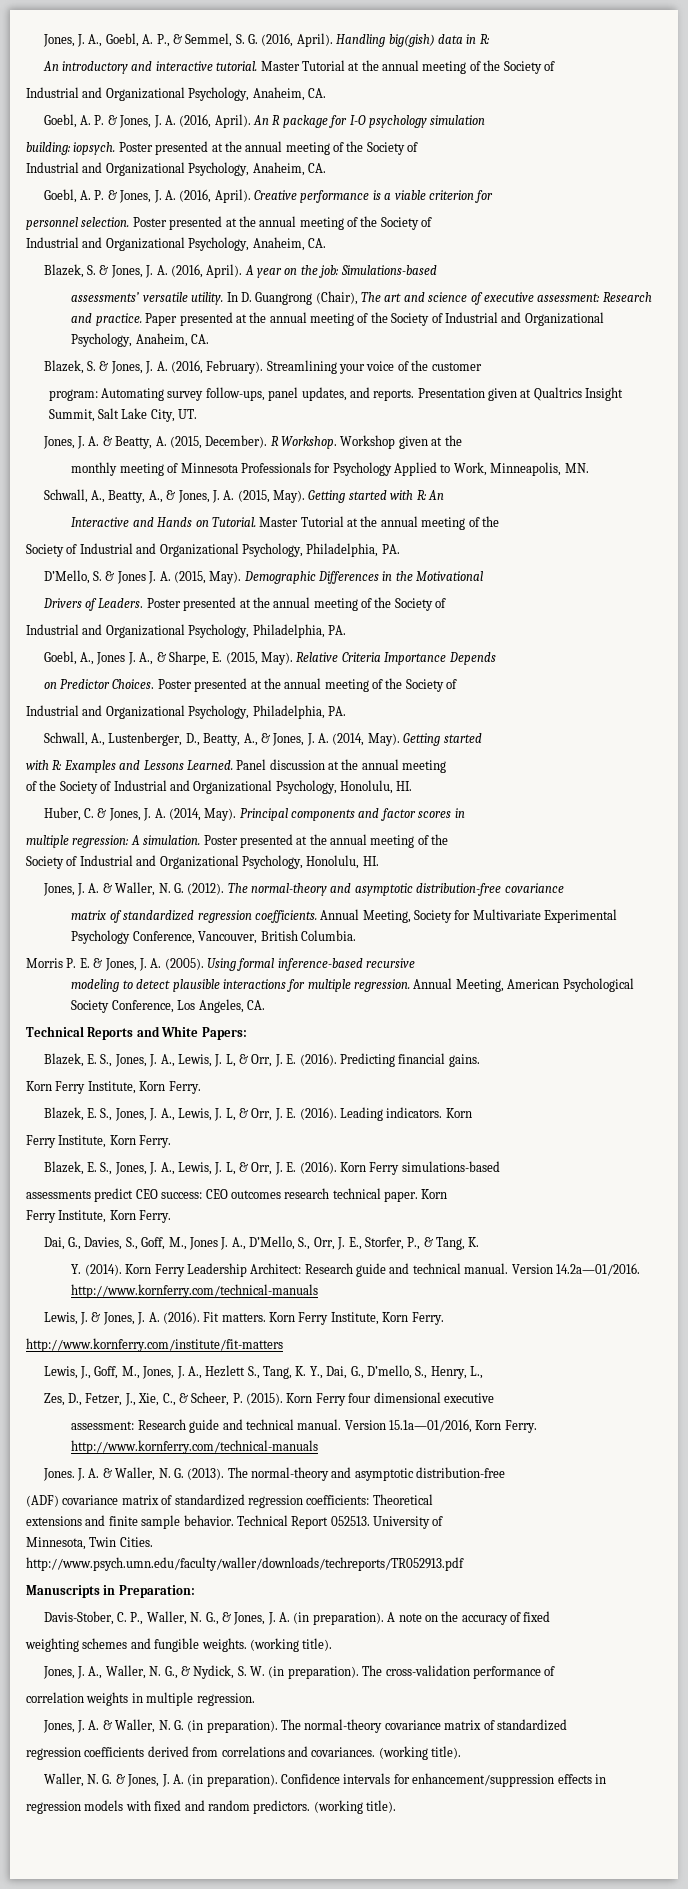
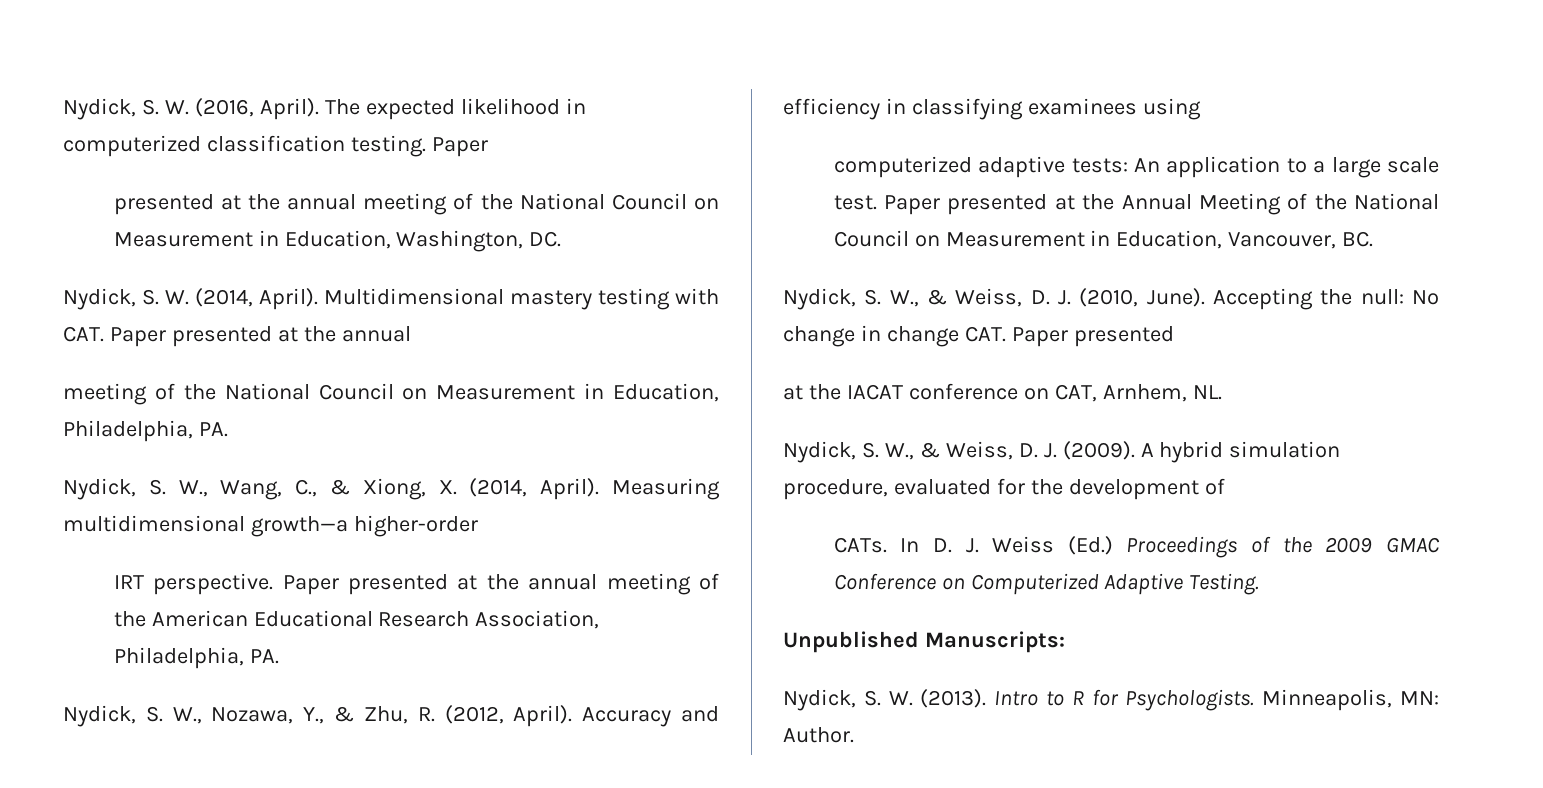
- Jones, J. A., Goebl, A. P., & Semmel, S. G. (2016, April). Handling big(gish) data in R:
- An introductory and interactive tutorial. Master Tutorial at the annual meeting of the Society of
- Industrial and Organizational Psychology, Anaheim, CA.
- Goebl, A. P. & Jones, J. A. (2016, April). An R package for I-O psychology simulation
- building: iopsych. Poster presented at the annual meeting of the Society of
- Industrial and Organizational Psychology, Anaheim, CA.
- Goebl, A. P. & Jones, J. A. (2016, April). Creative performance is a viable criterion for
- personnel selection. Poster presented at the annual meeting of the Society of
- Industrial and Organizational Psychology, Anaheim, CA.
- Blazek, S. & Jones, J. A. (2016, April). A year on the job: Simulations-based
- assessments’ versatile utility. In D. Guangrong (Chair), The art and science of executive assessment: Research and practice.
+ Nydick, S. W. (2016, April). The expected likelihood in computerized classification testing. Paper
+ presented at the annual meeting of the National Council on Measurement in Education, Washington, DC.
+ Nydick, S. W. (2014, April). Multidimensional mastery testing with CAT. Paper presented at the annual
+ meeting of the National Council on Measurement in Education, Philadelphia, PA.
+ Nydick, S. W., Wang, C., & Xiong, X. (2014, April). Measuring multidimensional growth—a higher-order
+ IRT perspective.
- Paper presented at the annual meeting of the Society of Industrial and Organizational Psychology, Anaheim, CA.
- Blazek, S. & Jones, J. A. (2016, February). Streamlining your voice of the customer
- program: Automating survey follow-ups, panel updates, and reports. Presentation given at Qualtrics Insight Summit, Salt Lake City, UT.
- Jones, J. A. & Beatty, A. (2015, December). R Workshop. Workshop given at the
- monthly meeting of Minnesota Professionals for Psychology Applied to Work, Minneapolis, MN.
- Schwall, A., Beatty, A., & Jones, J. A. (2015, May). Getting started with R: An
- Interactive and Hands on Tutorial. Master Tutorial at the annual meeting of the
- Society of Industrial and Organizational Psychology, Philadelphia, PA.
- D’Mello, S. & Jones J. A. (2015, May). Demographic Differences in the Motivational
- Drivers of Leaders. Poster presented at the annual meeting of the Society of
- Industrial and Organizational Psychology, Philadelphia, PA.
- Goebl, A., Jones J. A., & Sharpe, E. (2015, May). Relative Criteria Importance Depends
- on Predictor Choices. Poster presented at the annual meeting of the Society of
- Industrial and Organizational Psychology, Philadelphia, PA.
- Schwall, A., Lustenberger, D., Beatty, A., & Jones, J. A. (2014, May). Getting started
- with R: Examples and Lessons Learned. Panel discussion at the annual meeting
- of the Society of Industrial and Organizational Psychology, Honolulu, HI.
- Huber, C. & Jones, J. A. (2014, May). Principal components and factor scores in
- multiple regression: A simulation. Poster presented at the annual meeting of the
- Society of Industrial and Organizational Psychology, Honolulu, HI.
- Jones, J. A. & Waller, N. G. (2012). The normal-theory and asymptotic distribution-free covariance
- matrix of standardized regression coefficients. Annual Meeting, Society for Multivariate Experimental Psychology Conference, Vancouver, British Columbia.
- Morris P. E. & Jones, J. A. (2005). Using formal inference-based recursive
- modeling to detect plausible interactions for multiple regression. Annual Meeting, American Psychological Society Conference, Los Angeles, CA.
- Technical Reports and White Papers:
- Blazek, E. S., Jones, J. A., Lewis, J. L, & Orr, J. E. (2016). Predicting financial gains.
- Korn Ferry Institute, Korn Ferry.
- Blazek, E. S., Jones, J. A., Lewis, J. L, & Orr, J. E. (2016). Leading indicators. Korn
- Ferry Institute, Korn Ferry.
- Blazek, E. S., Jones, J. A., Lewis, J. L, & Orr, J. E. (2016). Korn Ferry simulations-based
- assessments predict CEO success: CEO outcomes research technical paper. Korn
- Ferry Institute, Korn Ferry.
- Dai, G., Davies, S., Goff, M., Jones J. A., D’Mello, S., Orr, J. E., Storfer, P., & Tang, K.
- Y. (2014). Korn Ferry Leadership Architect: Research guide and technical manual. Version 14.2a—01/2016. http://www.kornferry.com/technical-manuals
- Lewis, J. & Jones, J. A. (2016). Fit matters. Korn Ferry Institute, Korn Ferry.
- http://www.kornferry.com/institute/fit-matters
- Lewis, J., Goff, M., Jones, J. A., Hezlett S., Tang, K. Y., Dai, G., D’mello, S., Henry, L.,
- Zes, D., Fetzer, J., Xie, C., & Scheer, P. (2015). Korn Ferry four dimensional executive
- assessment: Research guide and technical manual. Version 15.1a—01/2016, Korn Ferry. http://www.kornferry.com/technical-manuals
- Jones. J. A. & Waller, N. G. (2013). The normal-theory and asymptotic distribution-free
- (ADF) covariance matrix of standardized regression coefficients: Theoretical
- extensions and finite sample behavior. Technical Report 052513. University of
- Minnesota, Twin Cities.
- http://www.psych.umn.edu/faculty/waller/downloads/techreports/TR052913.pdf
- Manuscripts in Preparation:
- Davis-Stober, C. P., Waller, N. G., & Jones, J. A. (in preparation). A note on the accuracy of fixed
- weighting schemes and fungible weights. (working title).
- Jones, J. A., Waller, N. G., & Nydick, S. W. (in preparation). The cross-validation performance of
- correlation weights in multiple regression.
- Jones, J. A. & Waller, N. G. (in preparation). The normal-theory covariance matrix of standardized
- regression coefficients derived from correlations and covariances. (working title).
- Waller, N. G. & Jones, J. A. (in preparation). Confidence intervals for enhancement/suppression effects in
- regression models with fixed and random predictors. (working title).
+ Paper presented at the annual meeting of the American Educational Research Association, Philadelphia, PA.
+ Nydick, S. W., Nozawa, Y., & Zhu, R. (2012, April). Accuracy and efficiency in classifying examinees using
+ computerized adaptive tests: An application to a large scale test. Paper presented at the Annual Meeting of the National Council on Measurement in Education, Vancouver, BC.
+ Nydick, S. W., & Weiss, D. J. (2010, June). Accepting the null: No change in change CAT. Paper presented
+ at the IACAT conference on CAT, Arnhem, NL.
+ Nydick, S. W., & Weiss, D. J. (2009). A hybrid simulation procedure, evaluated for the development of
+ CATs. In D. J. Weiss (Ed.) Proceedings of the 2009 GMAC Conference on Computerized Adaptive Testing.
+ Unpublished Manuscripts:
+ Nydick, S. W. (2013). Intro to R for Psychologists. Minneapolis, MN: Author.

